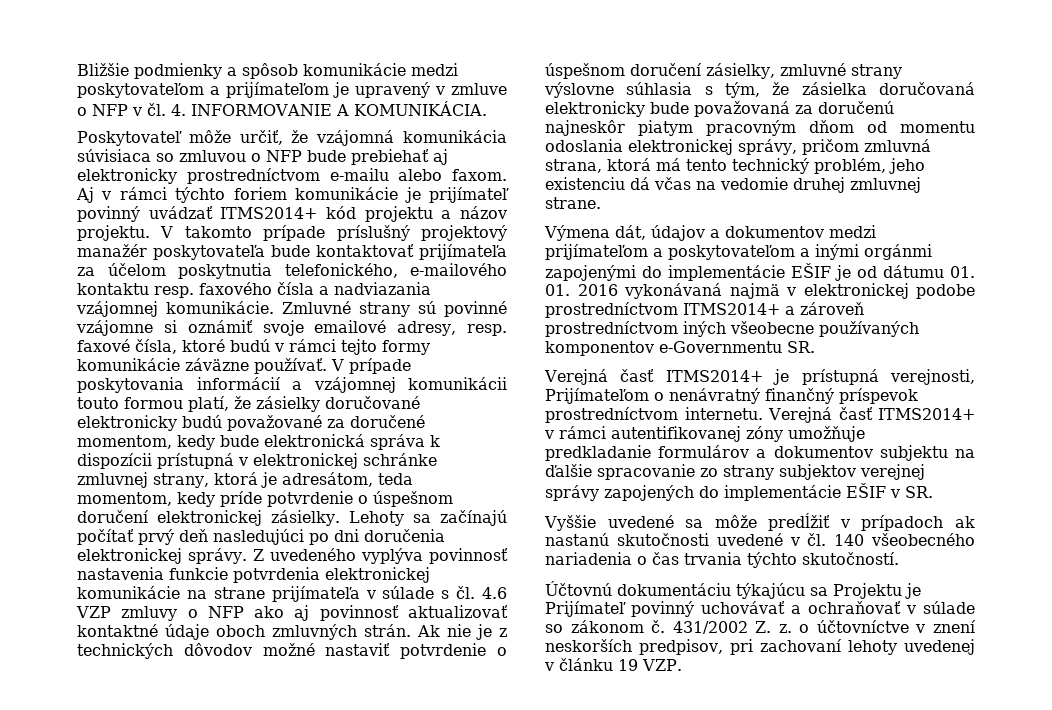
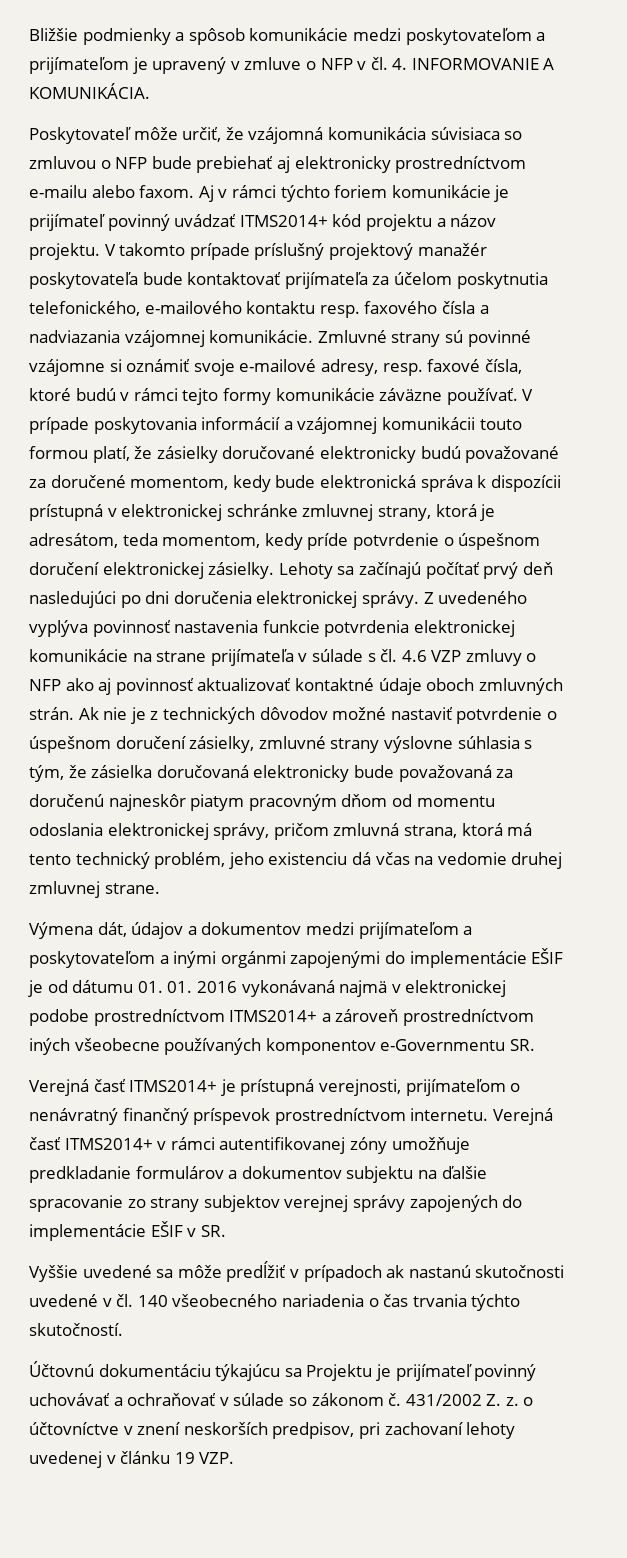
- Zmluvné strany sú povinné vzájomne si oznámiť svoje emailové adresy, resp. faxové čísla, ktoré budú v rámci tejto formy komunikácie záväzne používať.
+ Zmluvné strany sú povinné vzájomne si oznámiť svoje e-mailové adresy, resp. faxové čísla, ktoré budú v rámci tejto formy komunikácie záväzne používať.
- Verejná časť ITMS2014+ je prístupná verejnosti, Prijímateľom o nenávratný finančný príspevok prostredníctvom internetu.
+ Verejná časť ITMS2014+ je prístupná verejnosti, prijímateľom o nenávratný finančný príspevok prostredníctvom internetu.
- Účtovnú dokumentáciu týkajúcu sa Projektu je Prijímateľ povinný uchovávať a ochraňovať v súlade so zákonom č.
+ Účtovnú dokumentáciu týkajúcu sa Projektu je prijímateľ povinný uchovávať a ochraňovať v súlade so zákonom č.

